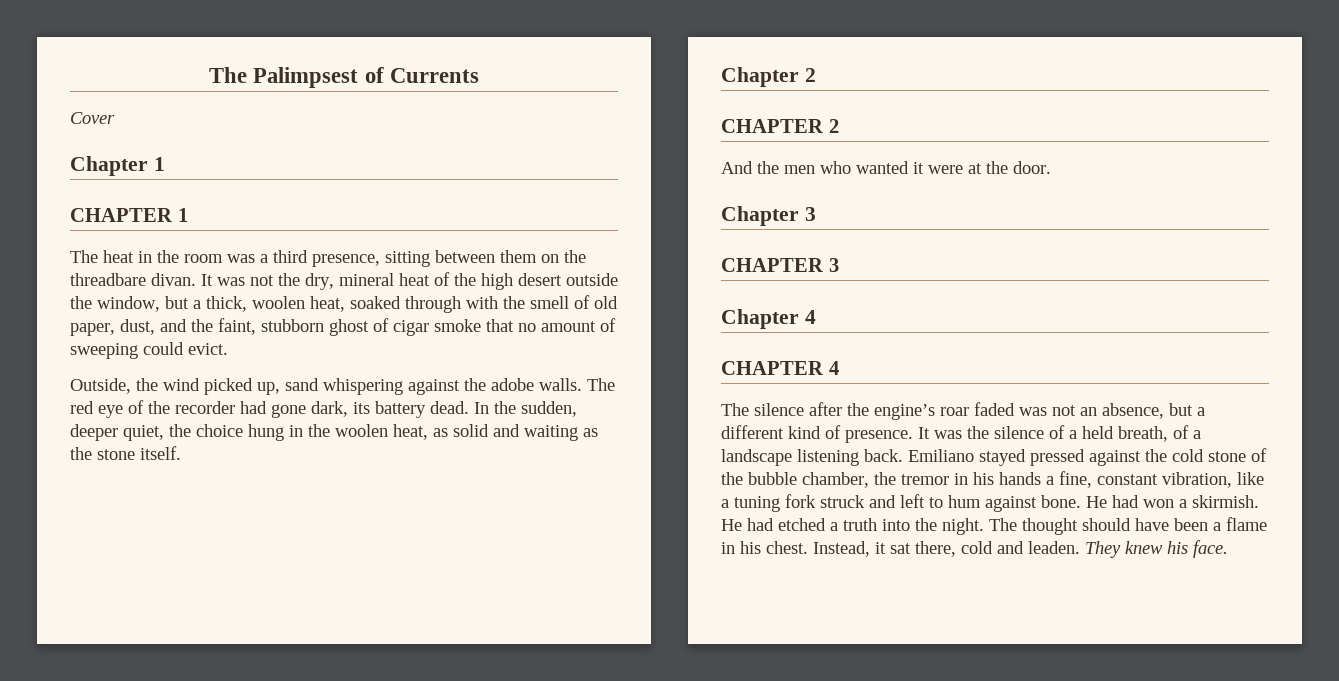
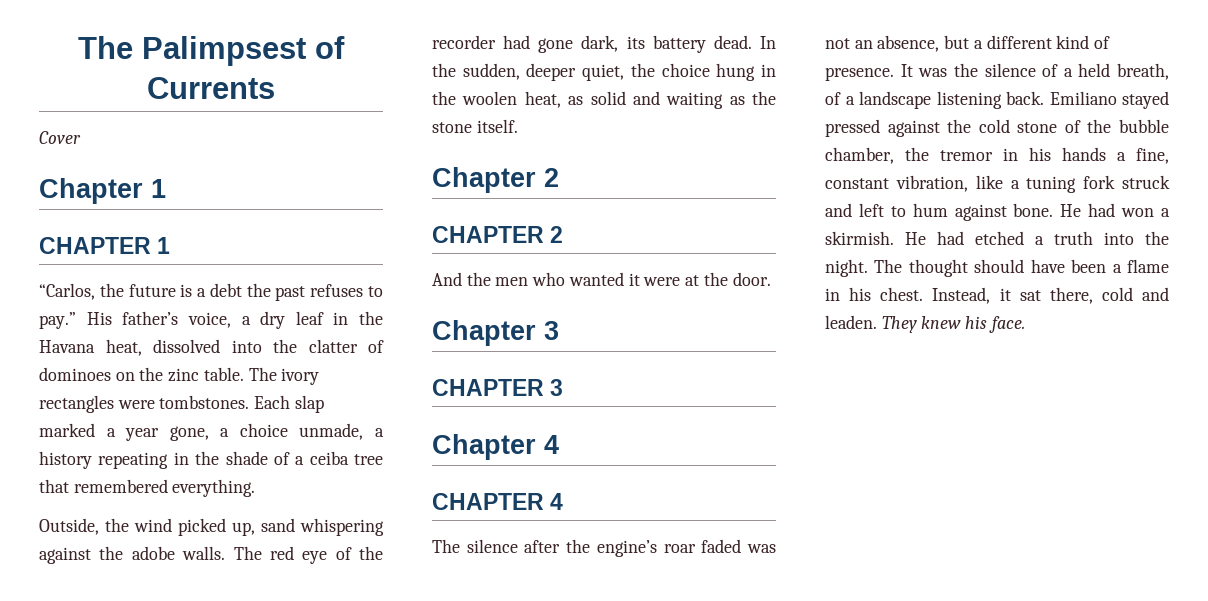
- The heat in the room was a third presence, sitting between them on the threadbare divan. It was not the dry, mineral heat of the high desert outside the window, but a thick, woolen heat, soaked through with the smell of old paper, dust, and the faint, stubborn ghost of cigar smoke that no amount of sweeping could evict.
+ “Carlos, the future is a debt the past refuses to pay.” His father’s voice, a dry leaf in the Havana heat, dissolved into the clatter of dominoes on the zinc table. The ivory rectangles were tombstones. Each slap marked a year gone, a choice unmade, a history repeating in the shade of a ceiba tree that remembered everything.

